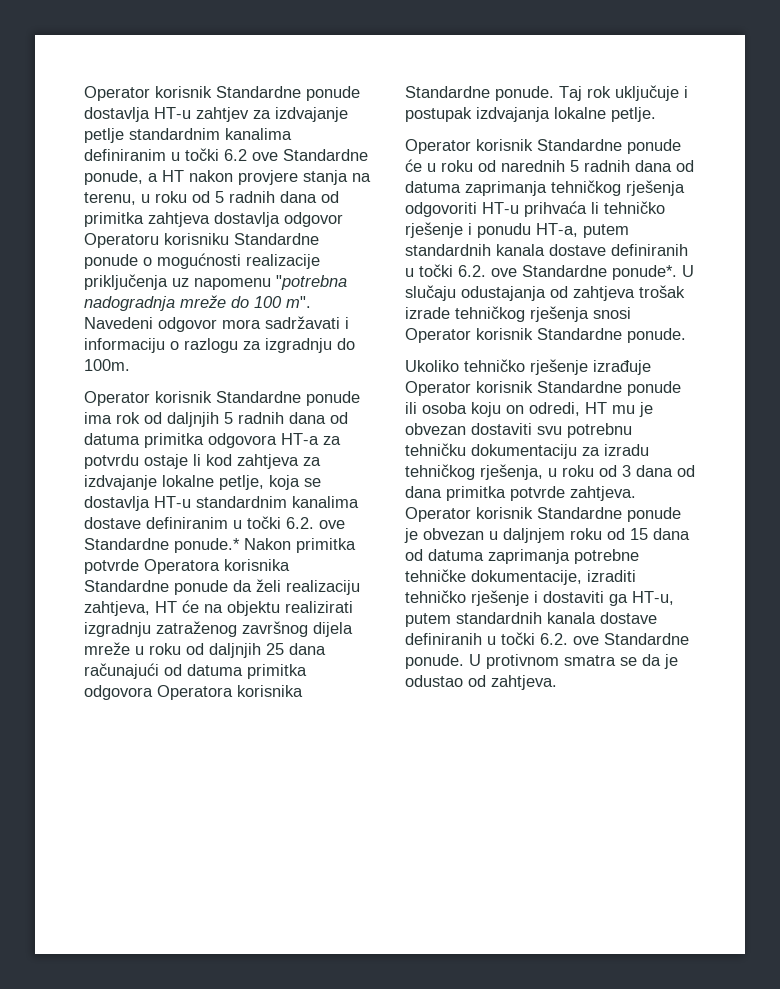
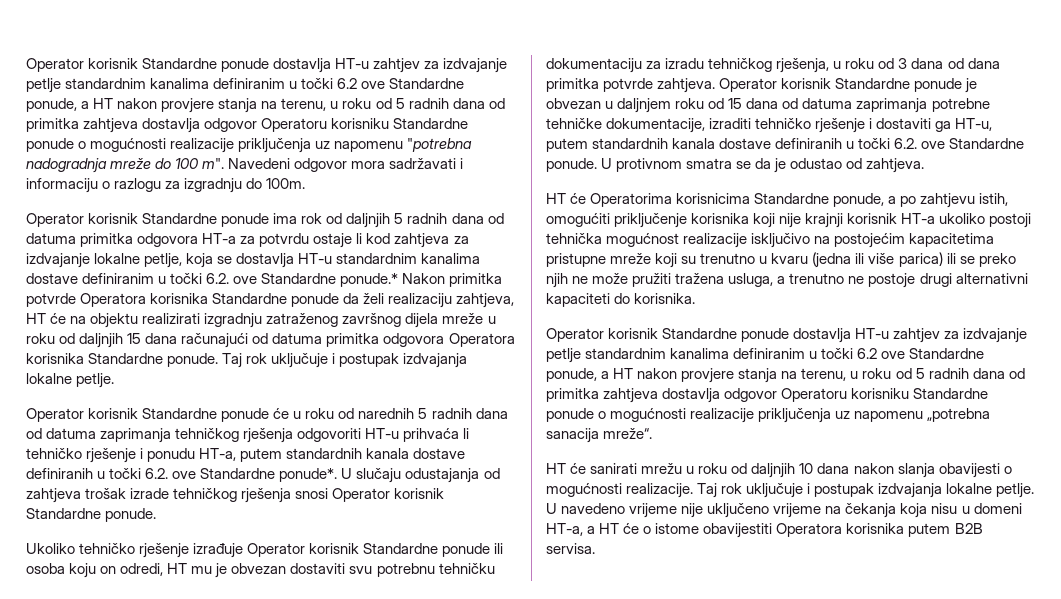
- Operator korisnik Standardne ponude ima rok od daljnjih 5 radnih dana od datuma primitka odgovora HT-a za potvrdu ostaje li kod zahtjeva za izdvajanje lokalne petlje, koja se dostavlja HT-u standardnim kanalima dostave definiranim u točki 6.2. ove Standardne ponude.* Nakon primitka potvrde Operatora korisnika Standardne ponude da želi realizaciju zahtjeva, HT će na objektu realizirati izgradnju zatraženog završnog dijela mreže u roku od daljnjih 25 dana računajući od datuma primitka odgovora Operatora korisnika Standardne ponude.
+ Operator korisnik Standardne ponude ima rok od daljnjih 5 radnih dana od datuma primitka odgovora HT-a za potvrdu ostaje li kod zahtjeva za izdvajanje lokalne petlje, koja se dostavlja HT-u standardnim kanalima dostave definiranim u točki 6.2. ove Standardne ponude.* Nakon primitka potvrde Operatora korisnika Standardne ponude da želi realizaciju zahtjeva, HT će na objektu realizirati izgradnju zatraženog završnog dijela mreže u roku od daljnjih 15 dana računajući od datuma primitka odgovora Operatora korisnika Standardne ponude.
+ HT će Operatorima korisnicima Standardne ponude, a po zahtjevu istih, omogućiti priključenje korisnika koji nije krajnji korisnik HT-a ukoliko postoji tehnička mogućnost realizacije isključivo na postojećim kapacitetima pristupne mreže koji su trenutno u kvaru (jedna ili više parica) ili se preko njih ne može pružiti tražena usluga, a trenutno ne postoje drugi alternativni kapaciteti do korisnika.
+ Operator korisnik Standardne ponude dostavlja HT-u zahtjev za izdvajanje petlje standardnim kanalima definiranim u točki 6.2 ove Standardne ponude, a HT nakon provjere stanja na terenu, u roku od 5 radnih dana od primitka zahtjeva dostavlja odgovor Operatoru korisniku Standardne ponude o mogućnosti realizacije priključenja uz napomenu „potrebna sanacija mreže“.
+ HT će sanirati mrežu u roku od daljnjih 10 dana nakon slanja obavijesti o mogućnosti realizacije. Taj rok uključuje i postupak izdvajanja lokalne petlje. U navedeno vrijeme nije uključeno vrijeme na čekanja koja nisu u domeni HT-a, a HT će o istome obavijestiti Operatora korisnika putem B2B servisa.

